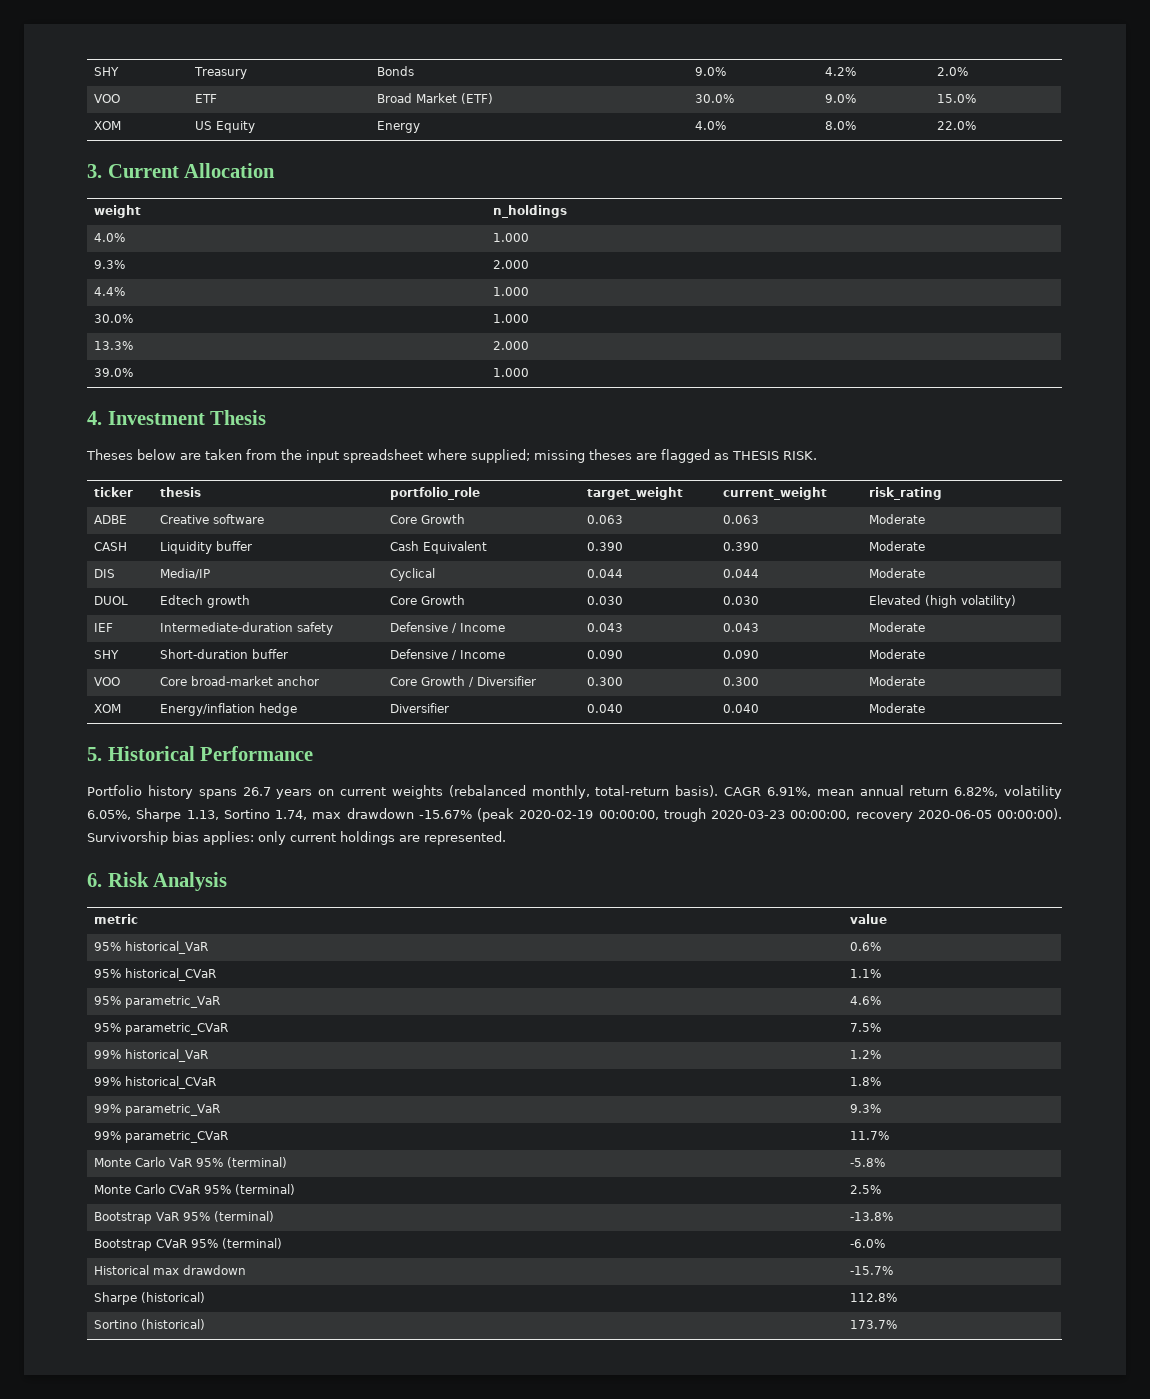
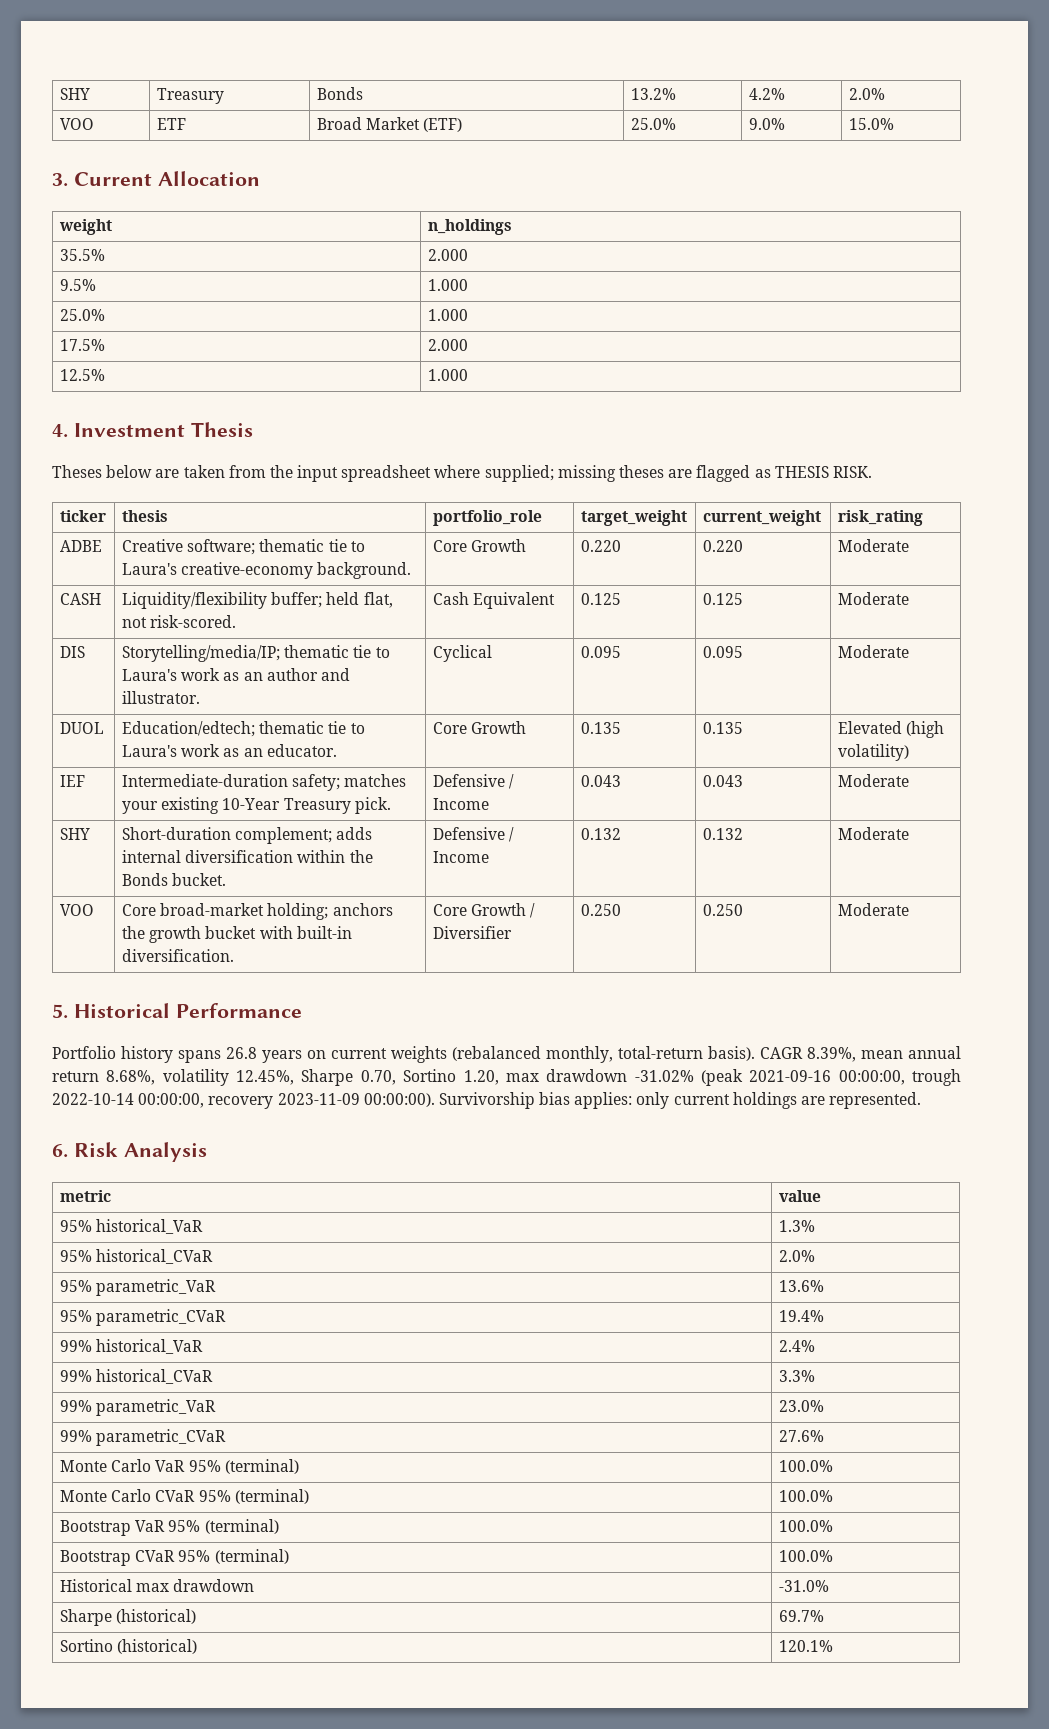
- SHY | Treasury | Bonds | 9.0% | 4.2% | 2.0%
+ SHY | Treasury | Bonds | 13.2% | 4.2% | 2.0%
- VOO | ETF | Broad Market (ETF) | 30.0% | 9.0% | 15.0%
+ VOO | ETF | Broad Market (ETF) | 25.0% | 9.0% | 15.0%
- XOM | US Equity | Energy | 4.0% | 8.0% | 22.0%
- 4.0% | 1.000
- 9.3% | 2.000
- 4.4% | 1.000
- 30.0% | 1.000
- 13.3% | 2.000
- 39.0% | 1.000
+ 35.5% | 2.000
+ 9.5% | 1.000
+ 25.0% | 1.000
+ 17.5% | 2.000
+ 12.5% | 1.000
- ADBE | Creative software | Core Growth | 0.063 | 0.063 | Moderate
+ ADBE | Creative software; thematic tie to Laura's creative-economy background. | Core Growth | 0.220 | 0.220 | Moderate
- CASH | Liquidity buffer | Cash Equivalent | 0.390 | 0.390 | Moderate
+ CASH | Liquidity/flexibility buffer; held flat, not risk-scored. | Cash Equivalent | 0.125 | 0.125 | Moderate
- DIS | Media/IP | Cyclical | 0.044 | 0.044 | Moderate
+ DIS | Storytelling/media/IP; thematic tie to Laura's work as an author and illustrator. | Cyclical | 0.095 | 0.095 | Moderate
- DUOL | Edtech growth | Core Growth | 0.030 | 0.030 | Elevated (high volatility)
+ DUOL | Education/edtech; thematic tie to Laura's work as an educator. | Core Growth | 0.135 | 0.135 | Elevated (high volatility)
- IEF | Intermediate-duration safety | Defensive / Income | 0.043 | 0.043 | Moderate
+ IEF | Intermediate-duration safety; matches your existing 10-Year Treasury pick. | Defensive / Income | 0.043 | 0.043 | Moderate
- SHY | Short-duration buffer | Defensive / Income | 0.090 | 0.090 | Moderate
+ SHY | Short-duration complement; adds internal diversification within the Bonds bucket. | Defensive / Income | 0.132 | 0.132 | Moderate
- VOO | Core broad-market anchor | Core Growth / Diversifier | 0.300 | 0.300 | Moderate
- XOM | Energy/inflation hedge | Diversifier | 0.040 | 0.040 | Moderate
+ VOO | Core broad-market holding; anchors the growth bucket with built-in diversification. | Core Growth / Diversifier | 0.250 | 0.250 | Moderate
- Portfolio history spans 26.7 years on current weights (rebalanced monthly, total-return basis).
+ Portfolio history spans 26.8 years on current weights (rebalanced monthly, total-return basis).
- CAGR 6.91%, mean annual return 6.82%, volatility 6.05%, Sharpe 1.13, Sortino 1.74, max drawdown -15.67% (peak 2020-02-19 00:00:00, trough 2020-03-23 00:00:00, recovery 2020-06-05 00:00:00).
+ CAGR 8.39%, mean annual return 8.68%, volatility 12.45%, Sharpe 0.70, Sortino 1.20, max drawdown -31.02% (peak 2021-09-16 00:00:00, trough 2022-10-14 00:00:00, recovery 2023-11-09 00:00:00).
- 95% historical_VaR | 0.6%
+ 95% historical_VaR | 1.3%
- 95% historical_CVaR | 1.1%
+ 95% historical_CVaR | 2.0%
- 95% parametric_VaR | 4.6%
+ 95% parametric_VaR | 13.6%
- 95% parametric_CVaR | 7.5%
+ 95% parametric_CVaR | 19.4%
- 99% historical_VaR | 1.2%
+ 99% historical_VaR | 2.4%
- 99% historical_CVaR | 1.8%
+ 99% historical_CVaR | 3.3%
- 99% parametric_VaR | 9.3%
+ 99% parametric_VaR | 23.0%
- 99% parametric_CVaR | 11.7%
+ 99% parametric_CVaR | 27.6%
- Monte Carlo VaR 95% (terminal) | -5.8%
+ Monte Carlo VaR 95% (terminal) | 100.0%
- Monte Carlo CVaR 95% (terminal) | 2.5%
+ Monte Carlo CVaR 95% (terminal) | 100.0%
- Bootstrap VaR 95% (terminal) | -13.8%
+ Bootstrap VaR 95% (terminal) | 100.0%
- Bootstrap CVaR 95% (terminal) | -6.0%
+ Bootstrap CVaR 95% (terminal) | 100.0%
- Historical max drawdown | -15.7%
+ Historical max drawdown | -31.0%
- Sharpe (historical) | 112.8%
+ Sharpe (historical) | 69.7%
- Sortino (historical) | 173.7%
+ Sortino (historical) | 120.1%

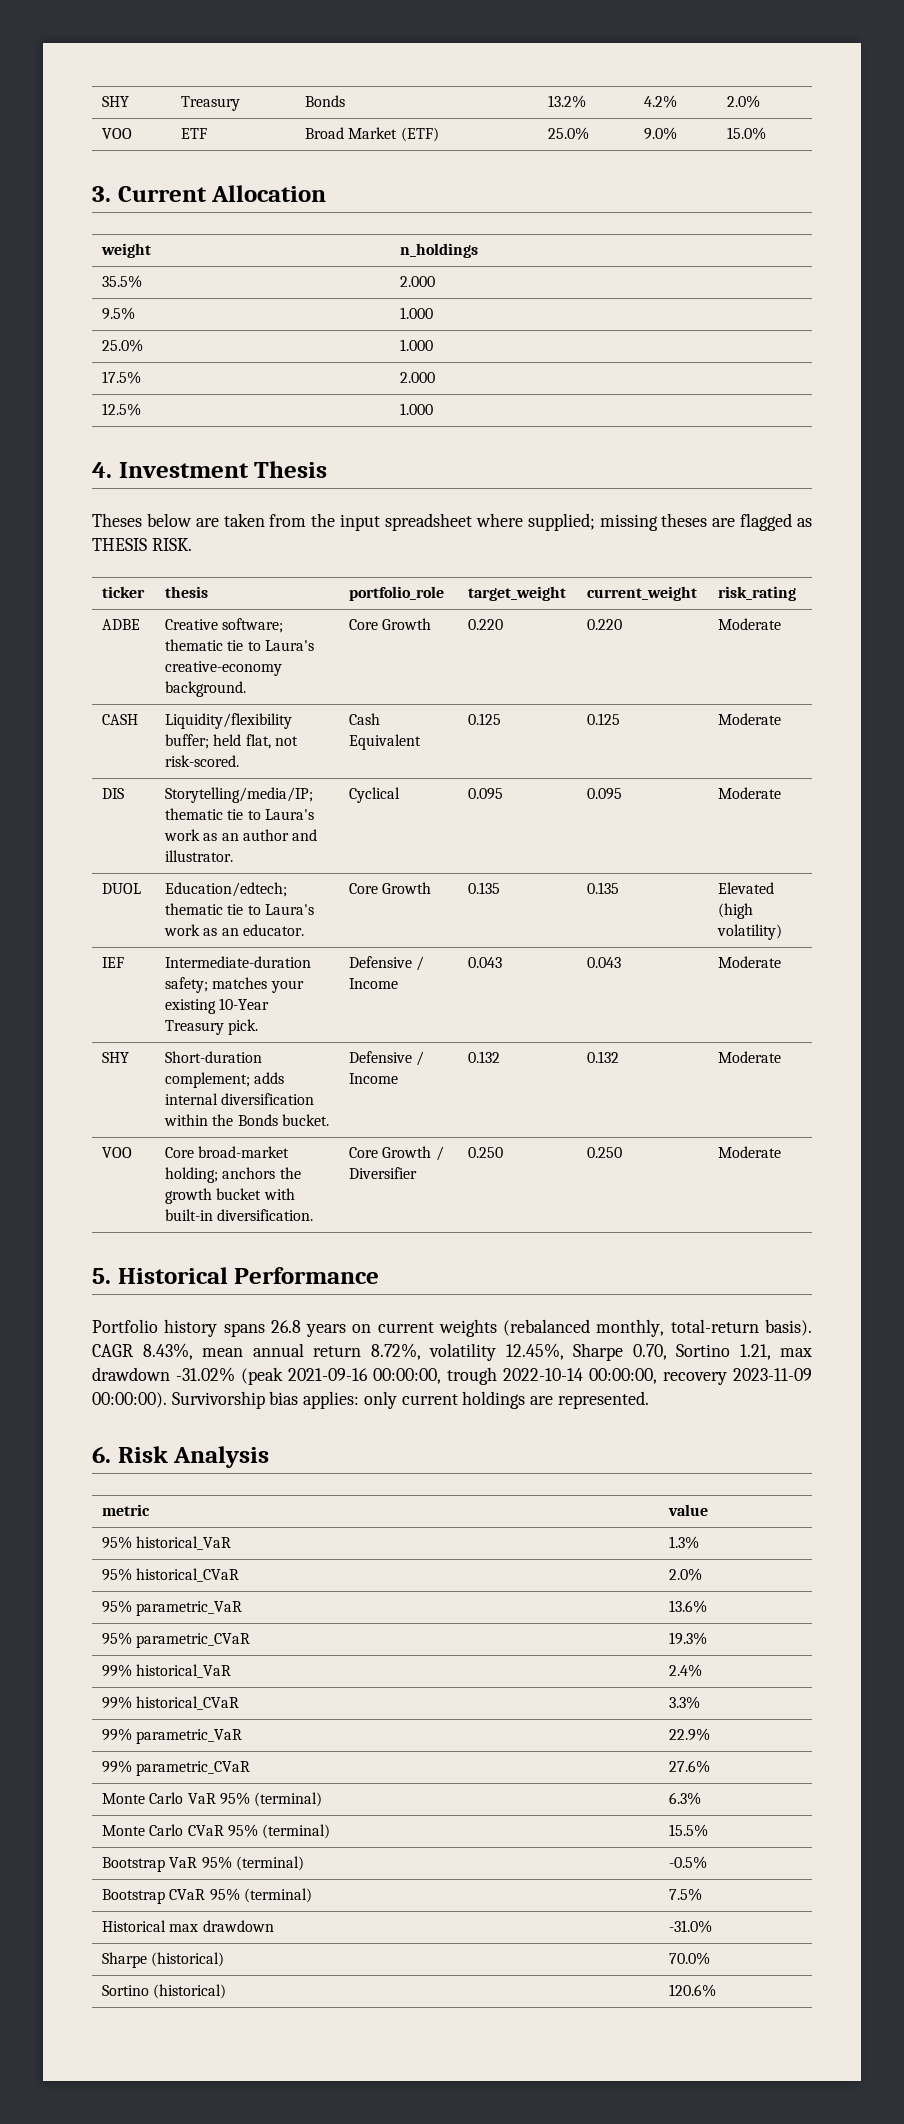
- CAGR 8.39%, mean annual return 8.68%, volatility 12.45%, Sharpe 0.70, Sortino 1.20, max drawdown -31.02% (peak 2021-09-16 00:00:00, trough 2022-10-14 00:00:00, recovery 2023-11-09 00:00:00).
+ CAGR 8.43%, mean annual return 8.72%, volatility 12.45%, Sharpe 0.70, Sortino 1.21, max drawdown -31.02% (peak 2021-09-16 00:00:00, trough 2022-10-14 00:00:00, recovery 2023-11-09 00:00:00).
- 95% parametric_CVaR | 19.4%
+ 95% parametric_CVaR | 19.3%
- 99% parametric_VaR | 23.0%
+ 99% parametric_VaR | 22.9%
- Monte Carlo VaR 95% (terminal) | 100.0%
+ Monte Carlo VaR 95% (terminal) | 6.3%
- Monte Carlo CVaR 95% (terminal) | 100.0%
+ Monte Carlo CVaR 95% (terminal) | 15.5%
- Bootstrap VaR 95% (terminal) | 100.0%
+ Bootstrap VaR 95% (terminal) | -0.5%
- Bootstrap CVaR 95% (terminal) | 100.0%
+ Bootstrap CVaR 95% (terminal) | 7.5%
- Sharpe (historical) | 69.7%
+ Sharpe (historical) | 70.0%
- Sortino (historical) | 120.1%
+ Sortino (historical) | 120.6%

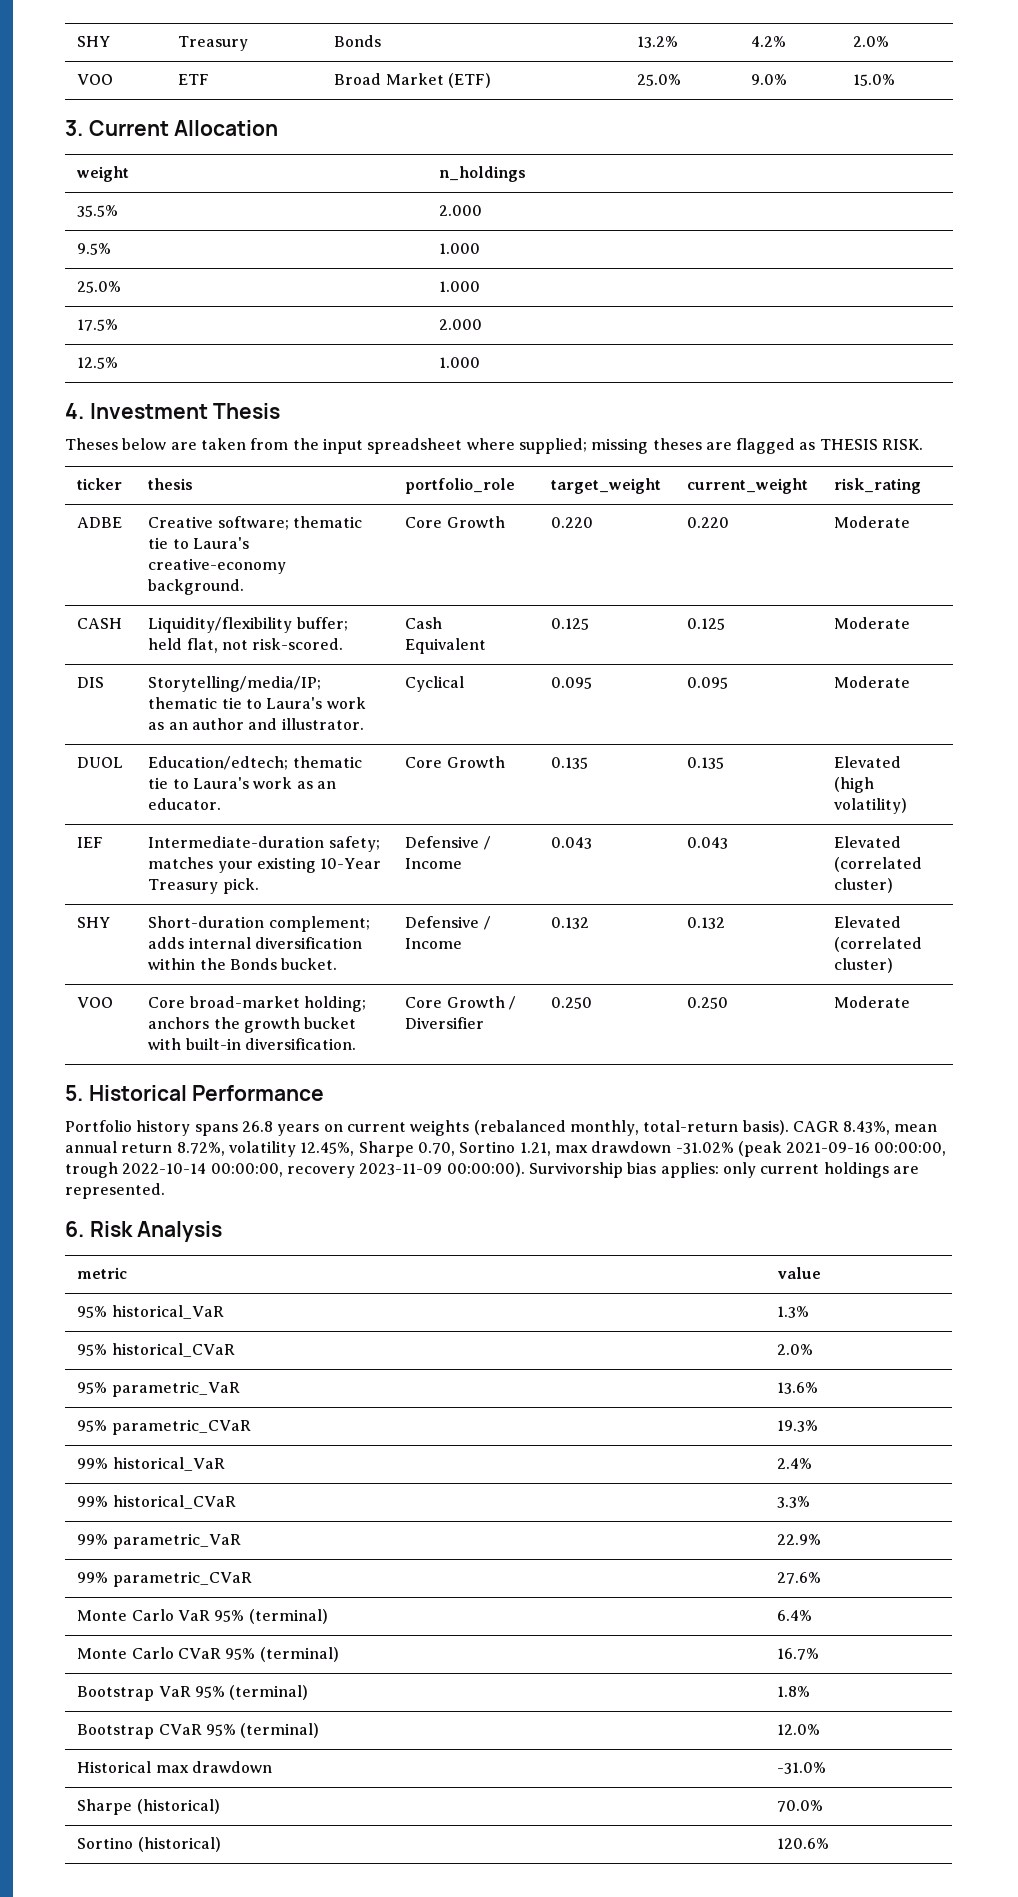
- IEF | Intermediate-duration safety; matches your existing 10-Year Treasury pick. | Defensive / Income | 0.043 | 0.043 | Moderate
+ IEF | Intermediate-duration safety; matches your existing 10-Year Treasury pick. | Defensive / Income | 0.043 | 0.043 | Elevated (correlated cluster)
- SHY | Short-duration complement; adds internal diversification within the Bonds bucket. | Defensive / Income | 0.132 | 0.132 | Moderate
+ SHY | Short-duration complement; adds internal diversification within the Bonds bucket. | Defensive / Income | 0.132 | 0.132 | Elevated (correlated cluster)
- Monte Carlo VaR 95% (terminal) | 6.3%
+ Monte Carlo VaR 95% (terminal) | 6.4%
- Monte Carlo CVaR 95% (terminal) | 15.5%
+ Monte Carlo CVaR 95% (terminal) | 16.7%
- Bootstrap VaR 95% (terminal) | -0.5%
+ Bootstrap VaR 95% (terminal) | 1.8%
- Bootstrap CVaR 95% (terminal) | 7.5%
+ Bootstrap CVaR 95% (terminal) | 12.0%

